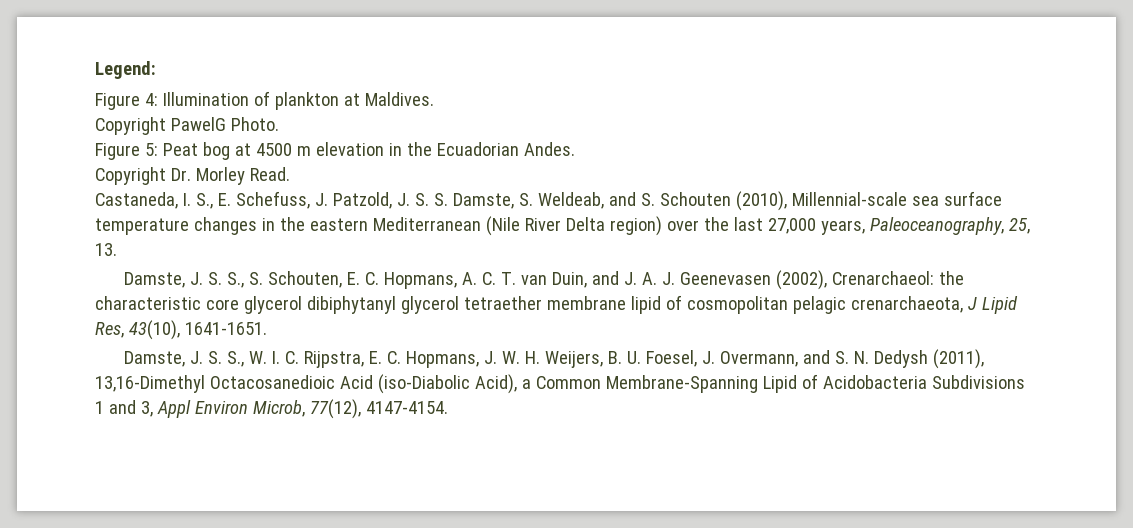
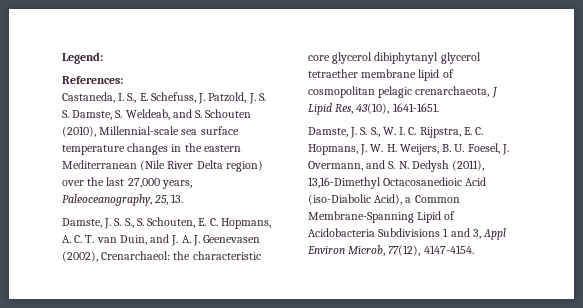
- Figure 4: Illumination of plankton at Maldives.
- Copyright PawelG Photo.
- Figure 5: Peat bog at 4500 m elevation in the Ecuadorian Andes.
- Copyright Dr. Morley Read.
+ References:

